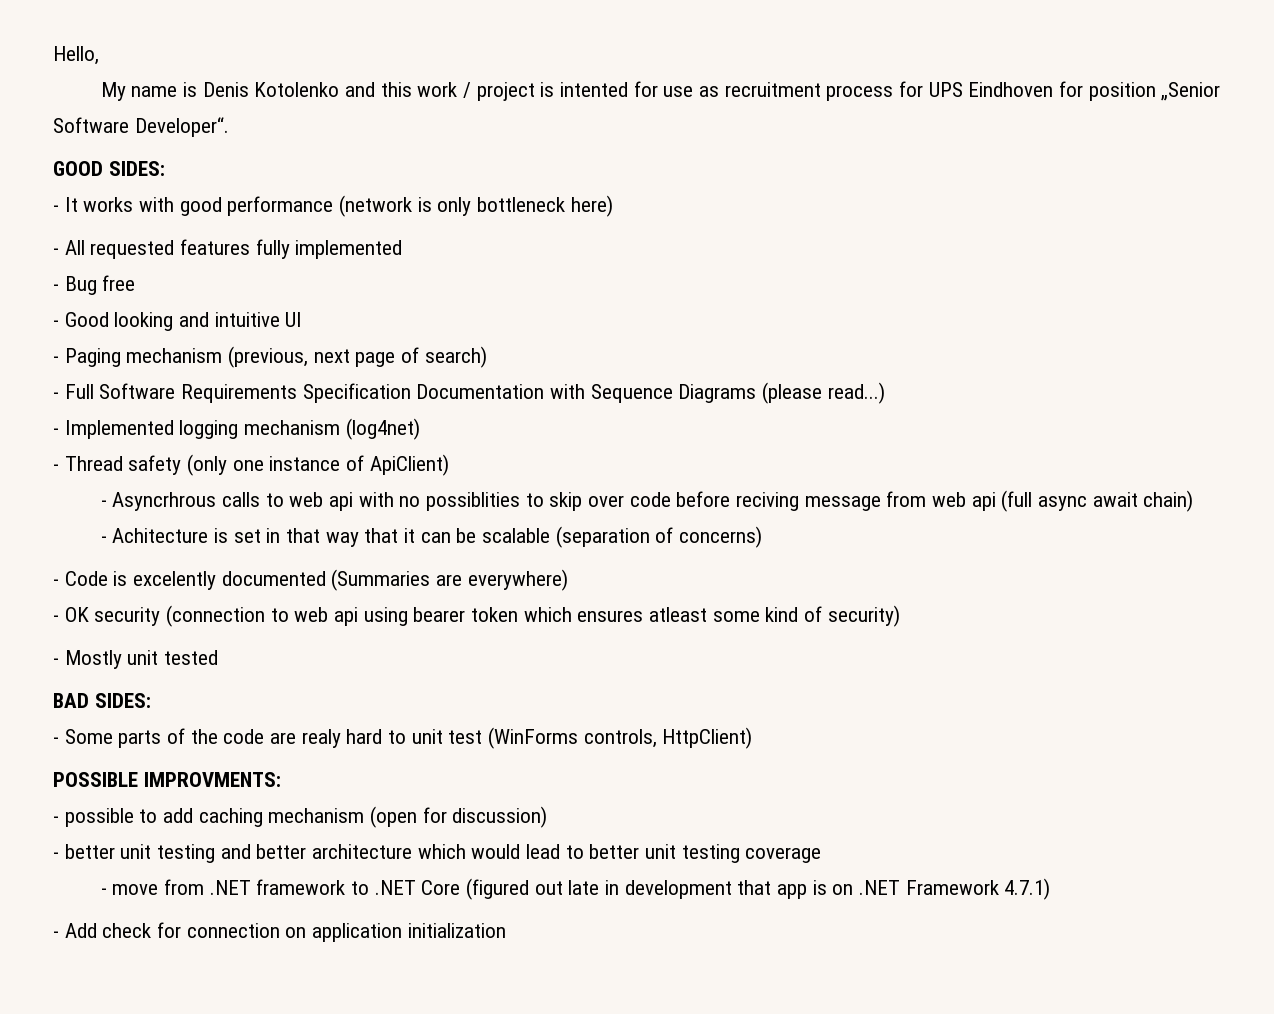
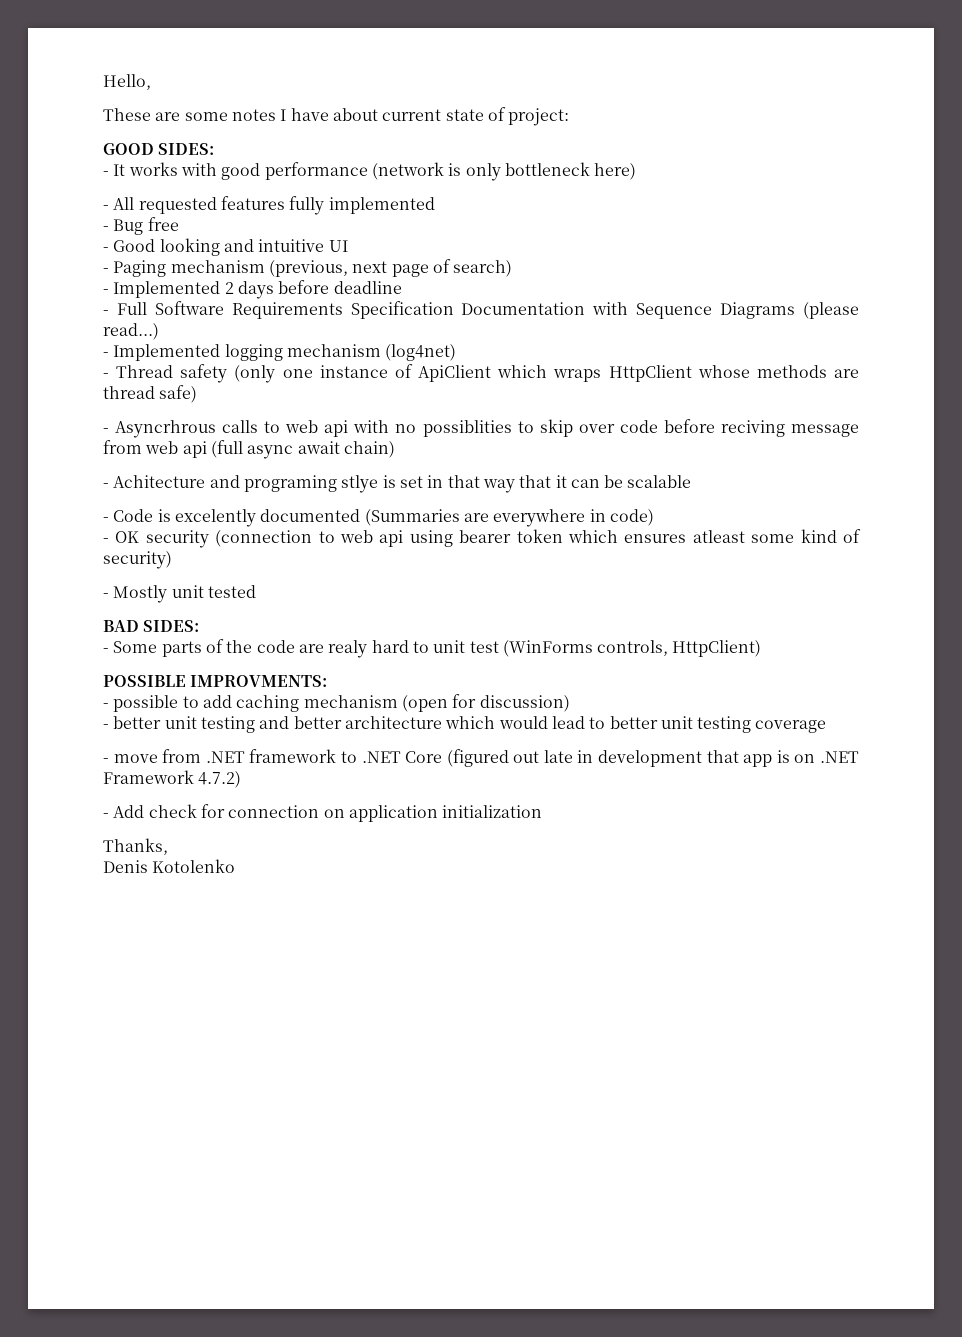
- My name is Denis Kotolenko and this work / project is intented for use as recruitment process for UPS Eindhoven for position „Senior Software Developer“.
+ These are some notes I have about current state of project:
+ - Implemented 2 days before deadline
- - Thread safety (only one instance of ApiClient)
+ - Thread safety (only one instance of ApiClient which wraps HttpClient whose methods are thread safe)
- - Achitecture is set in that way that it can be scalable (separation of concerns)
+ - Achitecture and programing stlye is set in that way that it can be scalable
- - Code is excelently documented (Summaries are everywhere)
+ - Code is excelently documented (Summaries are everywhere in code)
- - move from .NET framework to .NET Core (figured out late in development that app is on .NET Framework 4.7.1)
+ - move from .NET framework to .NET Core (figured out late in development that app is on .NET Framework 4.7.2)
+ Thanks,
+ Denis Kotolenko

